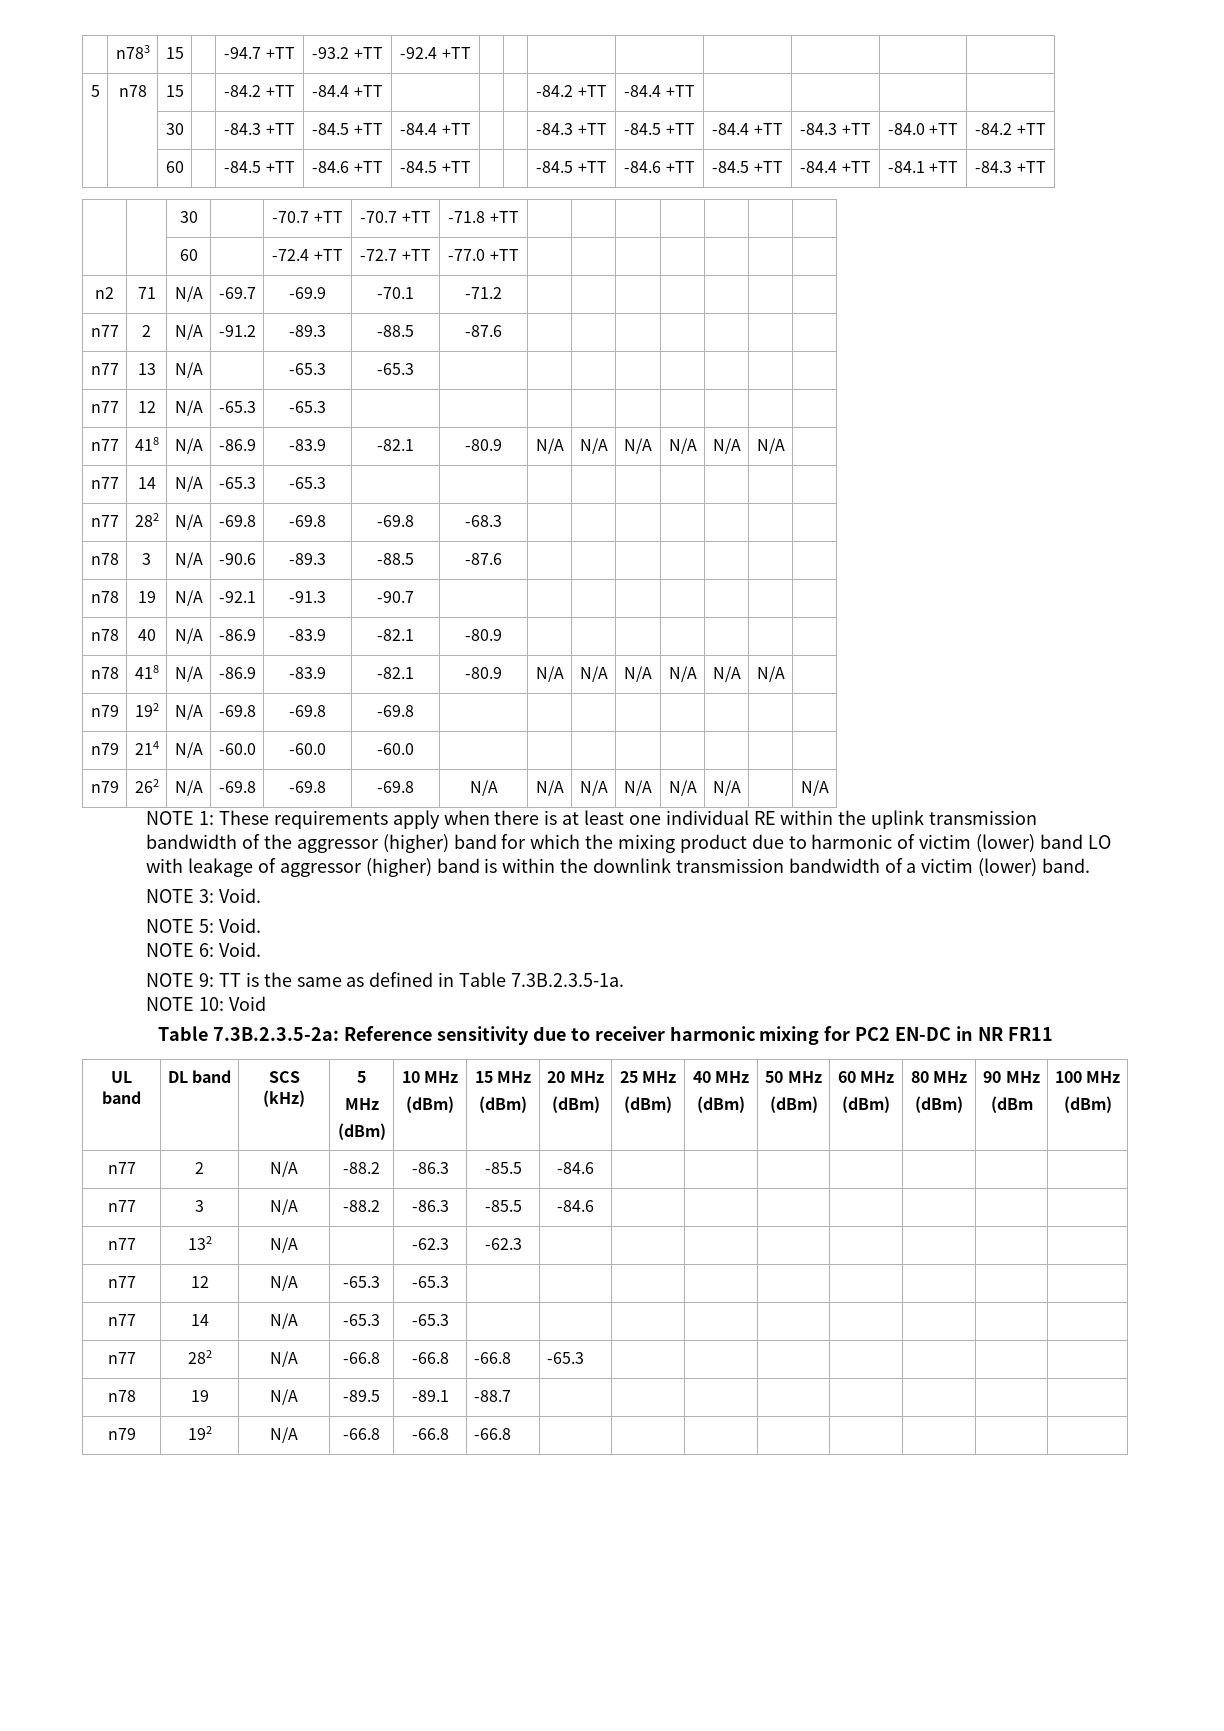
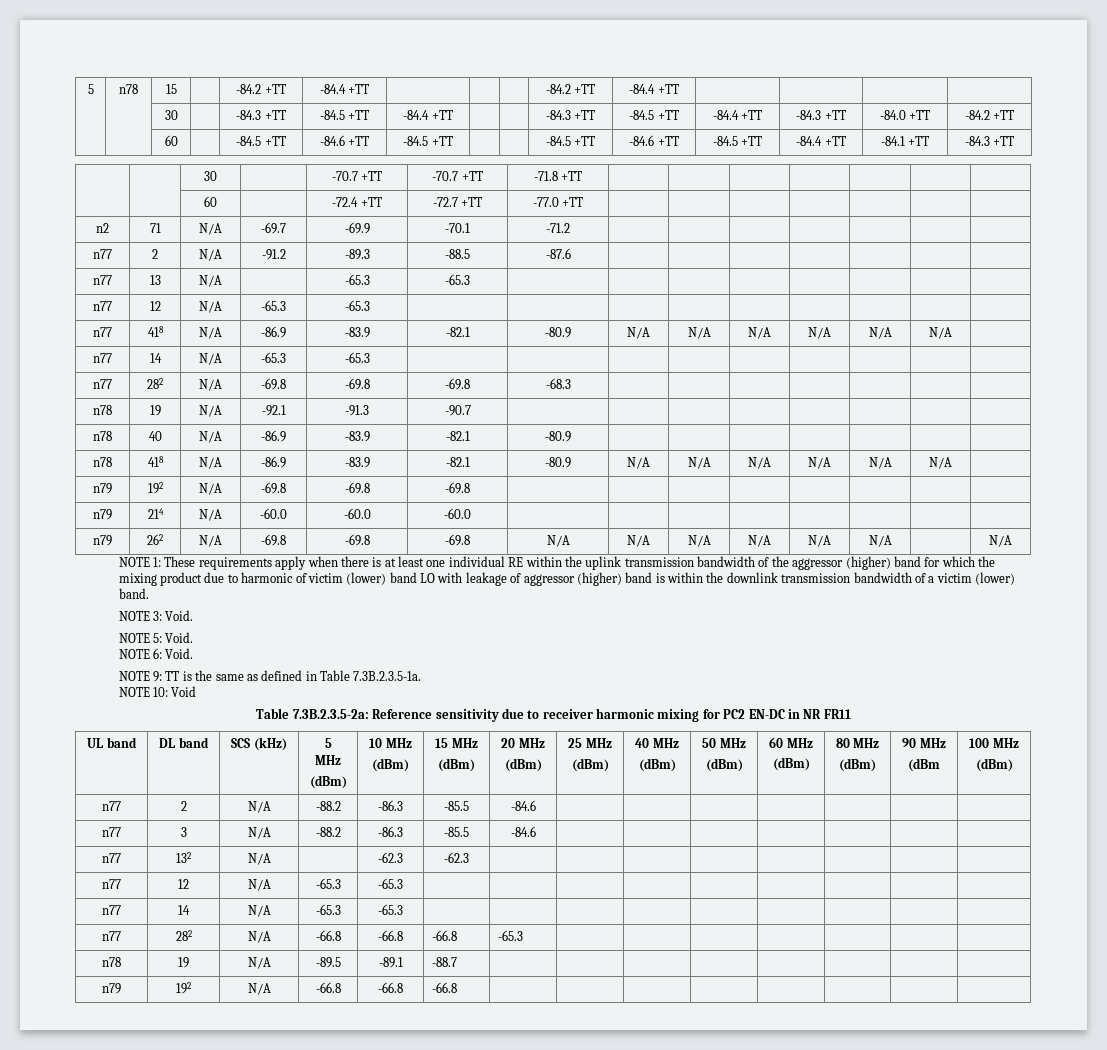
- | n783 | 15 | | -94.7 +TT | -93.2 +TT | -92.4 +TT | | | | | | | |
- n78 | 3 | N/A | -90.6 | -89.3 | -88.5 | -87.6 | | | | | | |

